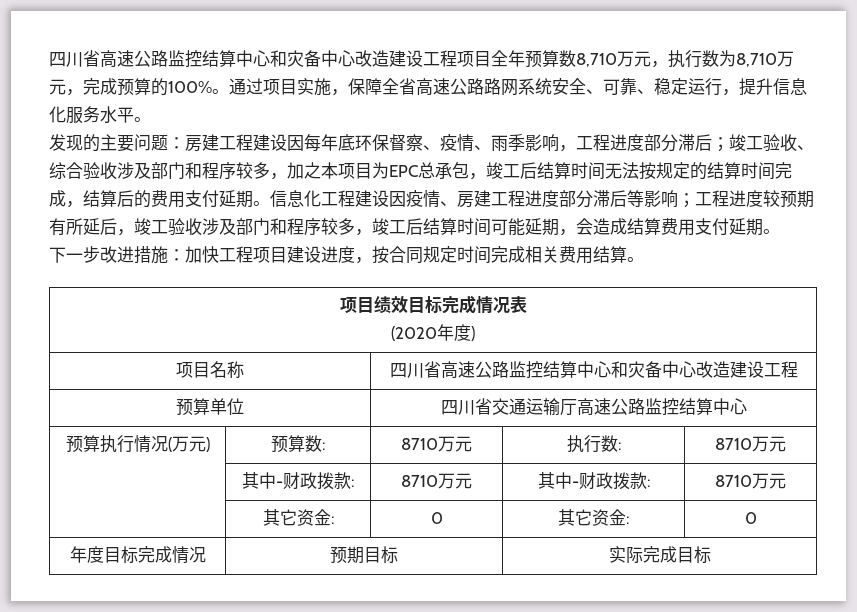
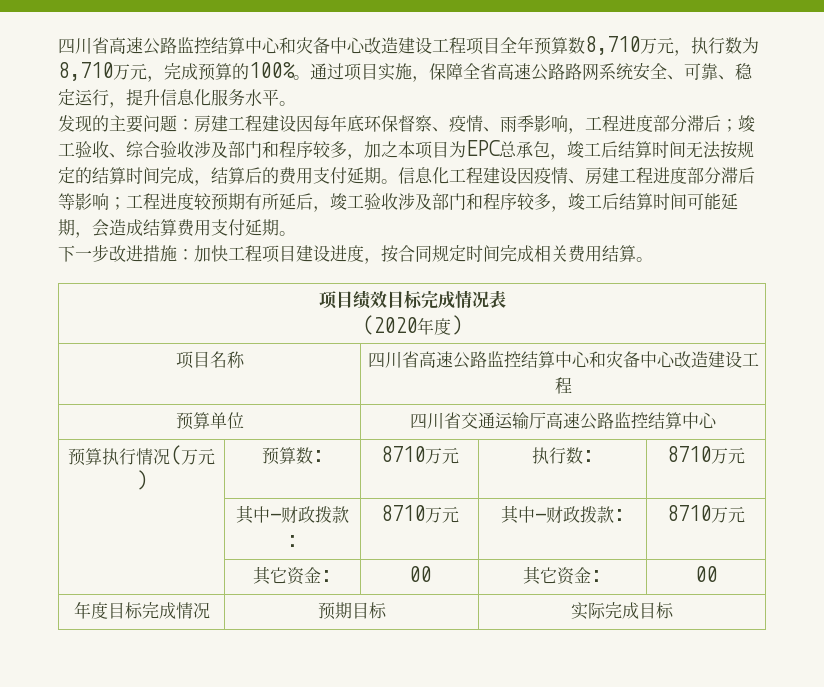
- | 其它资金: | 0 | 其它资金: | 0
+ | 其它资金: | 00 | 其它资金: | 00

